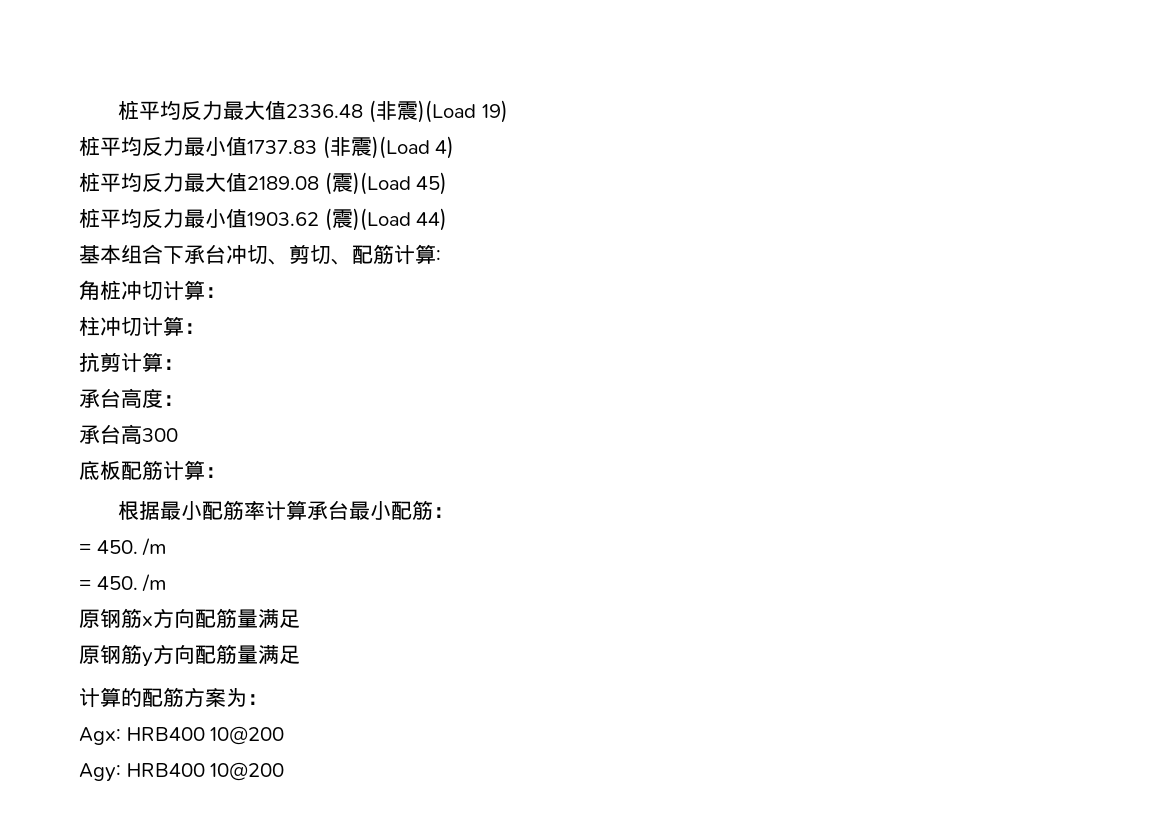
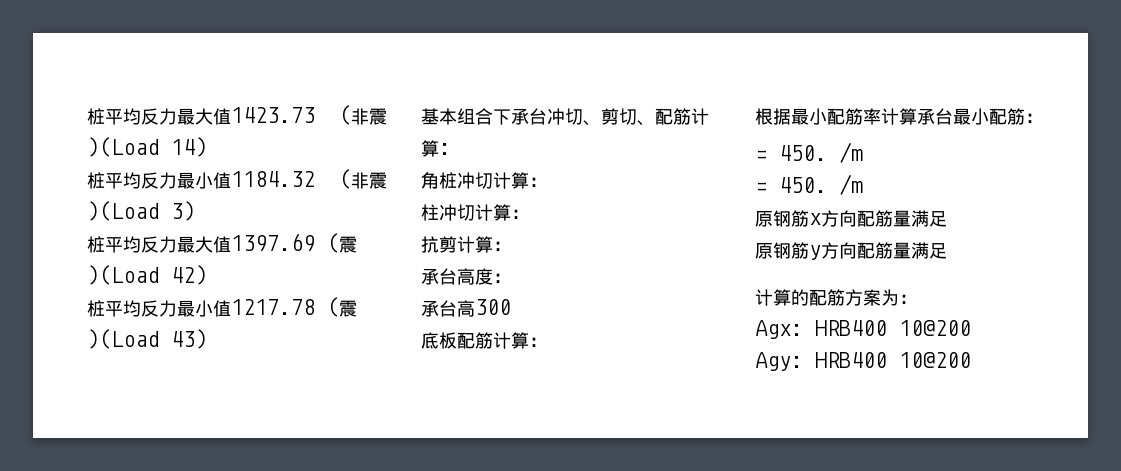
- 桩平均反力最大值2336.48 (非震)(Load 19)
- 桩平均反力最小值1737.83 (非震)(Load 4)
- 桩平均反力最大值2189.08 (震)(Load 45)
- 桩平均反力最小值1903.62 (震)(Load 44)
+ 桩平均反力最大值1423.73 (非震)(Load 14)
+ 桩平均反力最小值1184.32 (非震)(Load 3)
+ 桩平均反力最大值1397.69 (震)(Load 42)
+ 桩平均反力最小值1217.78 (震)(Load 43)

